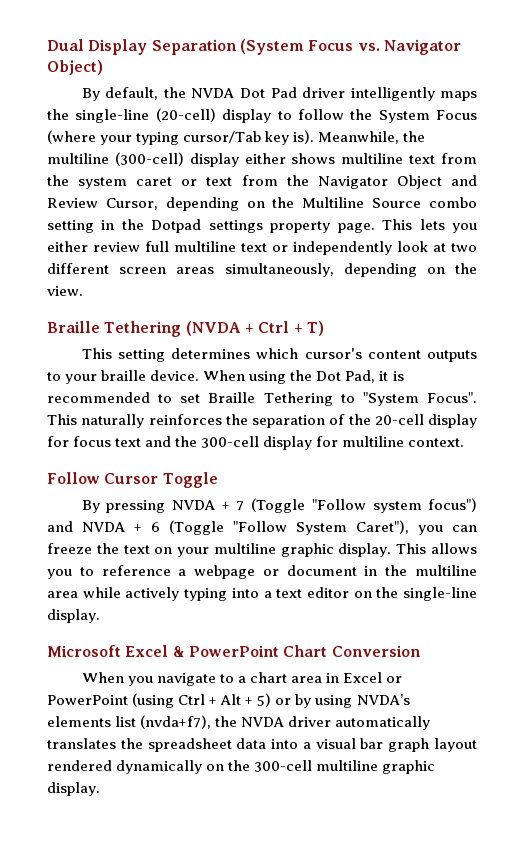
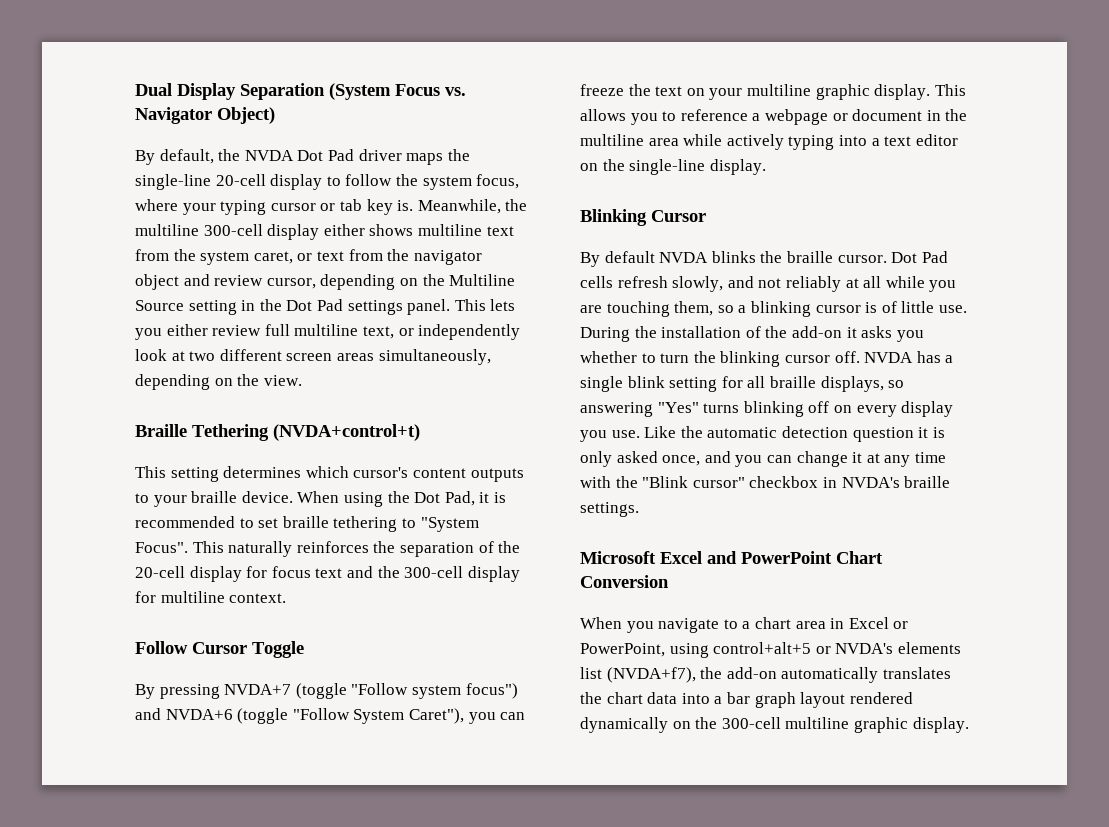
- By default, the NVDA Dot Pad driver intelligently maps the single-line (20-cell) display to follow the System Focus (where your typing cursor/Tab key is).
+ By default, the NVDA Dot Pad driver maps the single-line 20-cell display to follow the system focus, where your typing cursor or tab key is.
- Meanwhile, the multiline (300-cell) display either shows multiline text from the system caret or text from the Navigator Object and Review Cursor, depending on the Multiline Source combo setting in the Dotpad settings property page.
+ Meanwhile, the multiline 300-cell display either shows multiline text from the system caret, or text from the navigator object and review cursor, depending on the Multiline Source setting in the Dot Pad settings panel.
- This lets you either review full multiline text or independently look at two different screen areas simultaneously, depending on the view.
+ This lets you either review full multiline text, or independently look at two different screen areas simultaneously, depending on the view.
- Braille Tethering (NVDA + Ctrl + T)
+ Braille Tethering (NVDA+control+t)
- When using the Dot Pad, it is recommended to set Braille Tethering to "System Focus".
+ When using the Dot Pad, it is recommended to set braille tethering to "System Focus".
- By pressing NVDA + 7 (Toggle "Follow system focus") and NVDA + 6 (Toggle "Follow System Caret"), you can freeze the text on your multiline graphic display.
+ By pressing NVDA+7 (toggle "Follow system focus") and NVDA+6 (toggle "Follow System Caret"), you can freeze the text on your multiline graphic display.
+ Blinking Cursor
+ By default NVDA blinks the braille cursor. Dot Pad cells refresh slowly, and not reliably at all while you are touching them, so a blinking cursor is of little use. During the installation of the add-on it asks you whether to turn the blinking cursor off. NVDA has a single blink setting for all braille displays, so answering "Yes" turns blinking off on every display you use. Like the automatic detection question it is only asked once, and you can change it at any time with the "Blink cursor" checkbox in NVDA's braille settings.
- Microsoft Excel & PowerPoint Chart Conversion
+ Microsoft Excel and PowerPoint Chart Conversion
- When you navigate to a chart area in Excel or PowerPoint (using Ctrl + Alt + 5) or by using NVDA’s elements list (nvda+f7), the NVDA driver automatically translates the spreadsheet data into a visual bar graph layout rendered dynamically on the 300-cell multiline graphic display.
+ When you navigate to a chart area in Excel or PowerPoint, using control+alt+5 or NVDA's elements list (NVDA+f7), the add-on automatically translates the chart data into a bar graph layout rendered dynamically on the 300-cell multiline graphic display.

